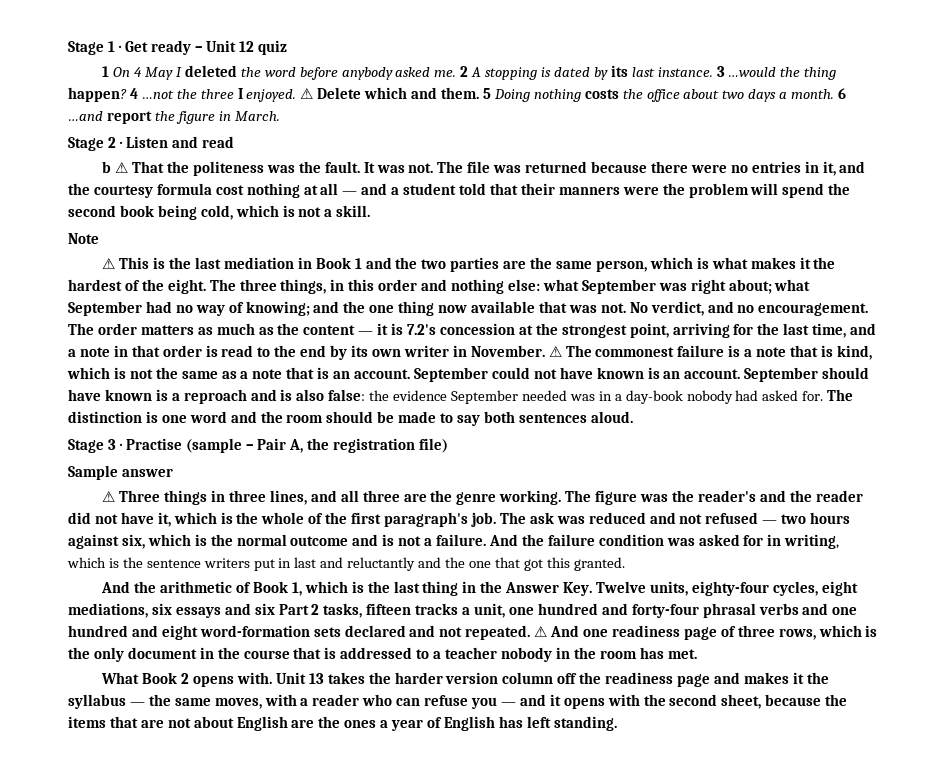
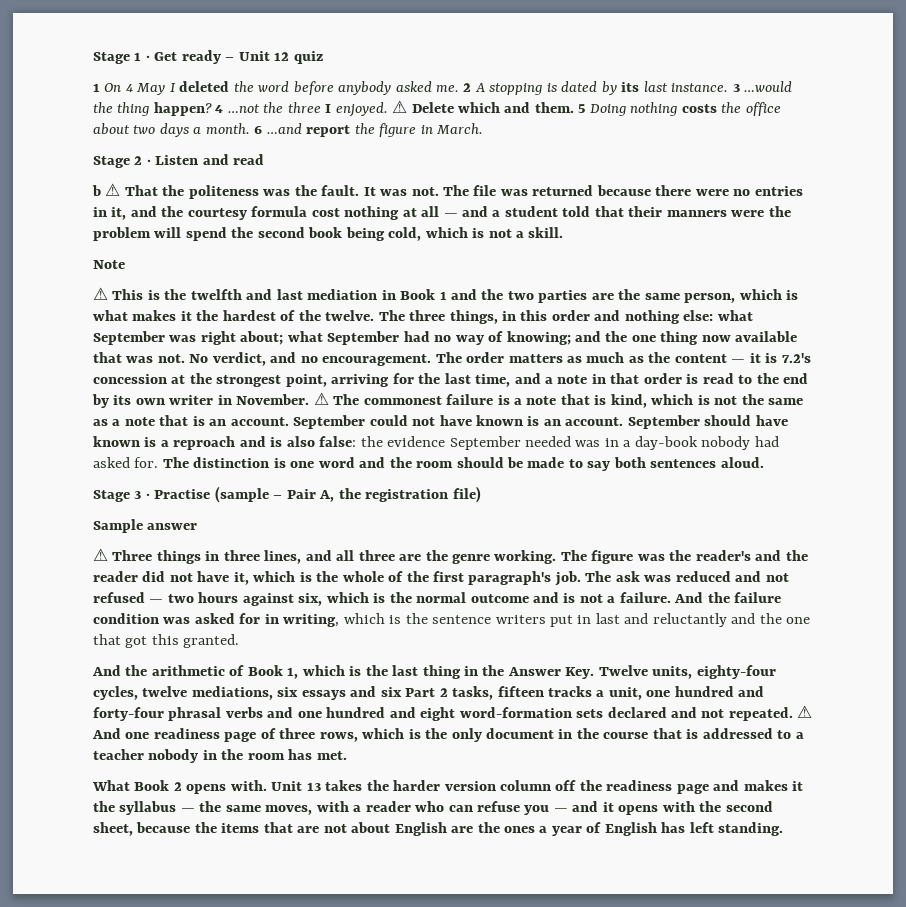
- ⚠ This is the last mediation in Book 1 and the two parties are the same person, which is what makes it the hardest of the eight.
+ ⚠ This is the twelfth and last mediation in Book 1 and the two parties are the same person, which is what makes it the hardest of the twelve.
- And the arithmetic of Book 1, which is the last thing in the Answer Key. Twelve units, eighty-four cycles, eight mediations, six essays and six Part 2 tasks, fifteen tracks a unit, one hundred and forty-four phrasal verbs and one hundred and eight word-formation sets declared and not repeated.
+ And the arithmetic of Book 1, which is the last thing in the Answer Key. Twelve units, eighty-four cycles, twelve mediations, six essays and six Part 2 tasks, fifteen tracks a unit, one hundred and forty-four phrasal verbs and one hundred and eight word-formation sets declared and not repeated.

